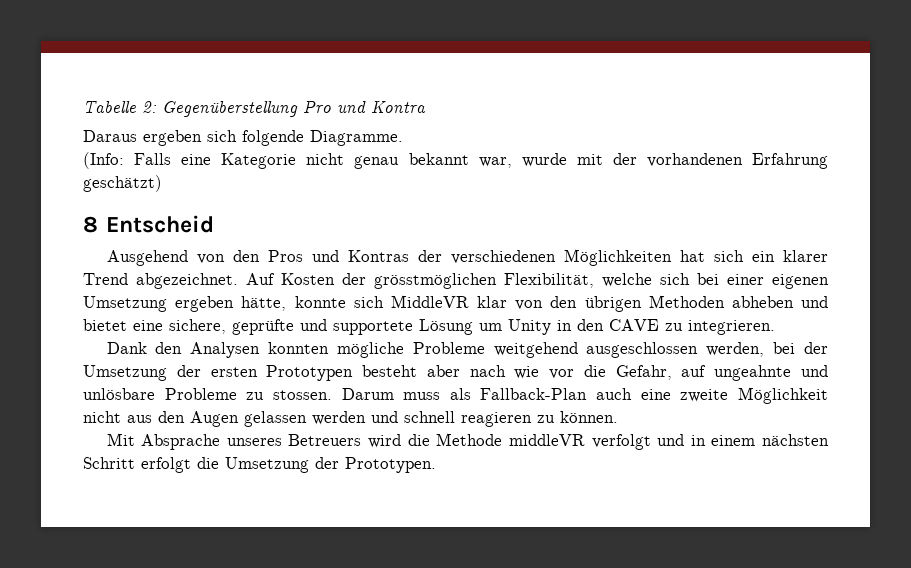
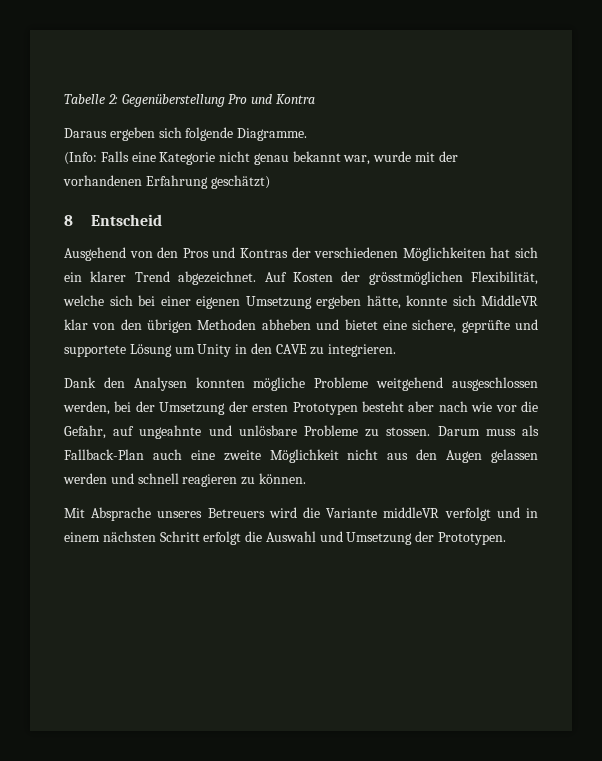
- Mit Absprache unseres Betreuers wird die Methode middleVR verfolgt und in einem nächsten Schritt erfolgt die Umsetzung der Prototypen.
+ Mit Absprache unseres Betreuers wird die Variante middleVR verfolgt und in einem nächsten Schritt erfolgt die Auswahl und Umsetzung der Prototypen.

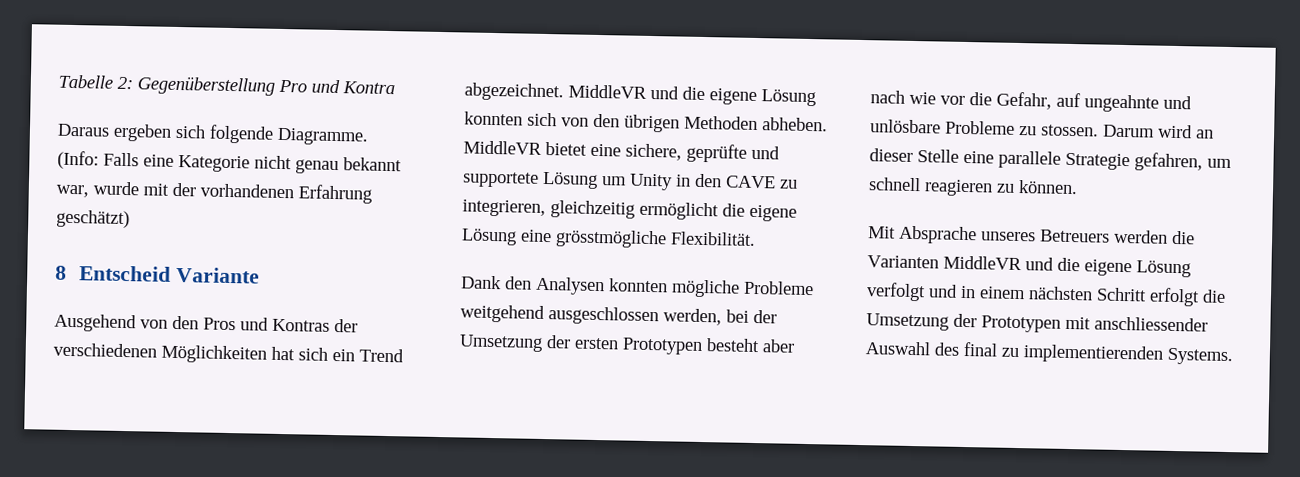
- 8 Entscheid
+ 8 Entscheid Variante
- Ausgehend von den Pros und Kontras der verschiedenen Möglichkeiten hat sich ein klarer Trend abgezeichnet.
+ Ausgehend von den Pros und Kontras der verschiedenen Möglichkeiten hat sich ein Trend abgezeichnet.
- Auf Kosten der grösstmöglichen Flexibilität, welche sich bei einer eigenen Umsetzung ergeben hätte, konnte sich MiddleVR klar von den übrigen Methoden abheben und bietet eine sichere, geprüfte und supportete Lösung um Unity in den CAVE zu integrieren.
+ MiddleVR und die eigene Lösung konnten sich von den übrigen Methoden abheben. MiddleVR bietet eine sichere, geprüfte und supportete Lösung um Unity in den CAVE zu integrieren, gleichzeitig ermöglicht die eigene Lösung eine grösstmögliche Flexibilität.
- Darum muss als Fallback-Plan auch eine zweite Möglichkeit nicht aus den Augen gelassen werden und schnell reagieren zu können.
+ Darum wird an dieser Stelle eine parallele Strategie gefahren, um schnell reagieren zu können.
- Mit Absprache unseres Betreuers wird die Variante middleVR verfolgt und in einem nächsten Schritt erfolgt die Auswahl und Umsetzung der Prototypen.
+ Mit Absprache unseres Betreuers werden die Varianten MiddleVR und die eigene Lösung verfolgt und in einem nächsten Schritt erfolgt die Umsetzung der Prototypen mit anschliessender Auswahl des final zu implementierenden Systems.

